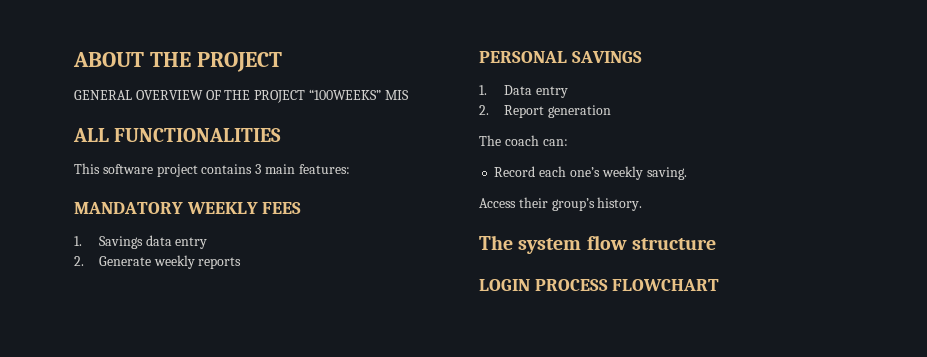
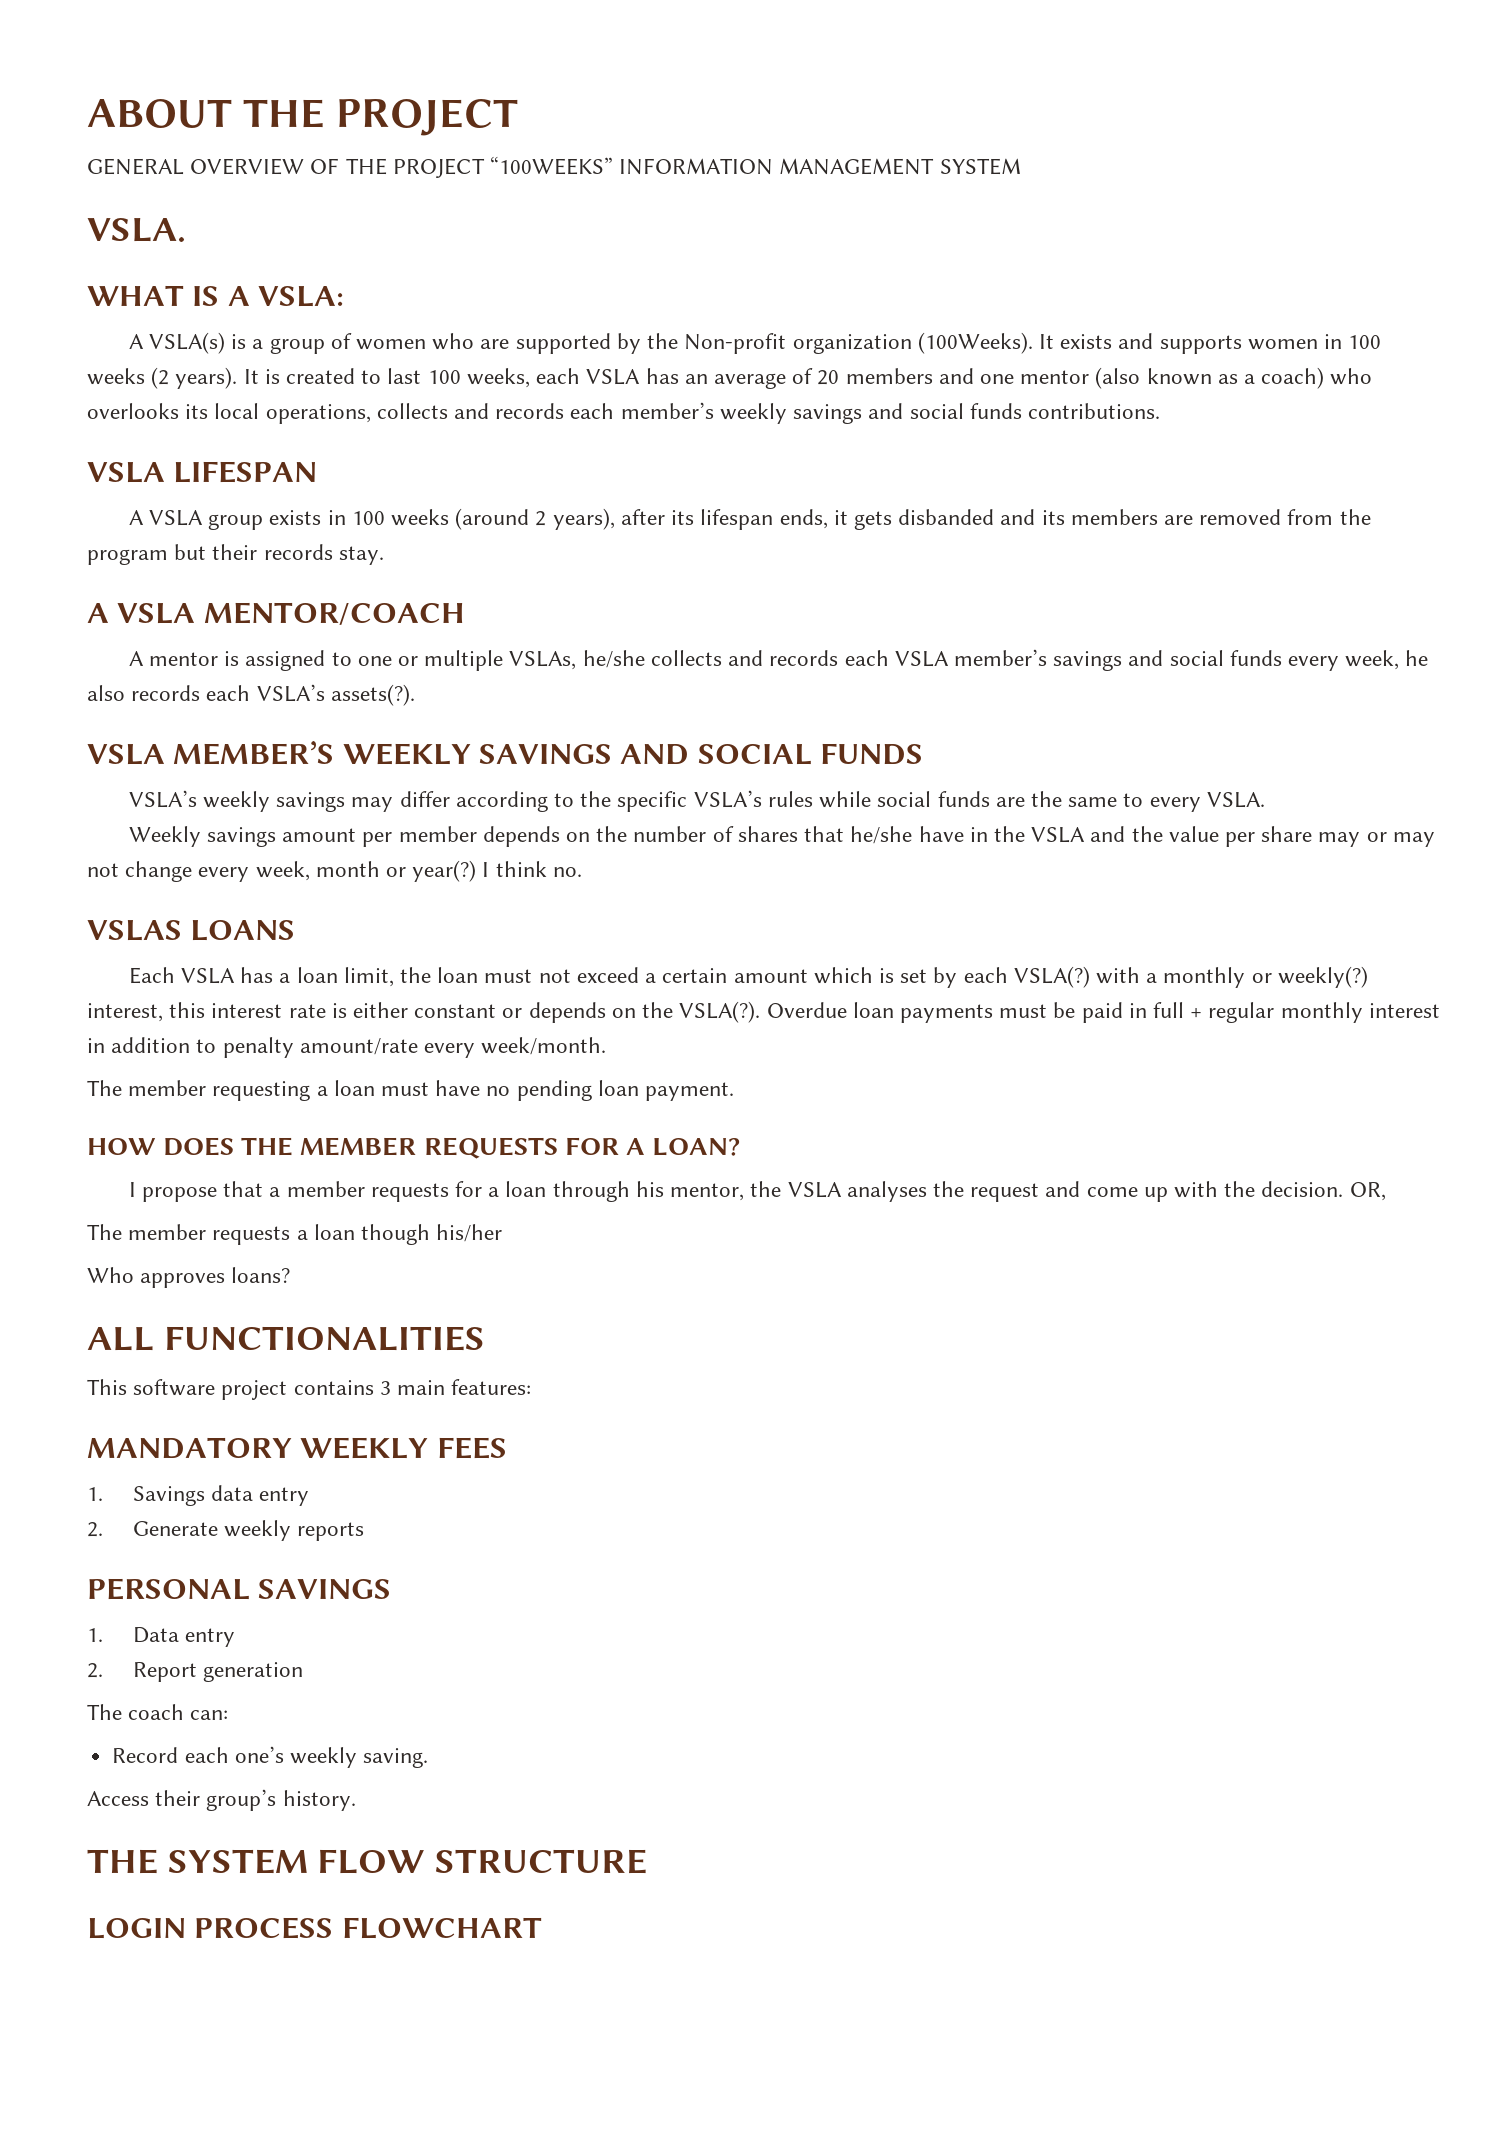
- GENERAL OVERVIEW OF THE PROJECT “100WEEKS” MIS
+ GENERAL OVERVIEW OF THE PROJECT “100WEEKS” INFORMATION MANAGEMENT SYSTEM
+ VSLA.
+ WHAT IS A VSLA:
+ A VSLA(s) is a group of women who are supported by the Non-profit organization (100Weeks). It exists and supports women in 100 weeks (2 years). It is created to last 100 weeks, each VSLA has an average of 20 members and one mentor (also known as a coach) who overlooks its local operations, collects and records each member’s weekly savings and social funds contributions.
+ VSLA LIFESPAN
+ A VSLA group exists in 100 weeks (around 2 years), after its lifespan ends, it gets disbanded and its members are removed from the program but their records stay.
+ A VSLA MENTOR/COACH
+ A mentor is assigned to one or multiple VSLAs, he/she collects and records each VSLA member’s savings and social funds every week, he also records each VSLA’s assets(?).
+ VSLA MEMBER’S WEEKLY SAVINGS AND SOCIAL FUNDS
+ VSLA’s weekly savings may differ according to the specific VSLA’s rules while social funds are the same to every VSLA.
+ Weekly savings amount per member depends on the number of shares that he/she have in the VSLA and the value per share may or may not change every week, month or year(?) I think no.
+ VSLAS LOANS
+ Each VSLA has a loan limit, the loan must not exceed a certain amount which is set by each VSLA(?) with a monthly or weekly(?) interest, this interest rate is either constant or depends on the VSLA(?). Overdue loan payments must be paid in full + regular monthly interest in addition to penalty amount/rate every week/month.
+ The member requesting a loan must have no pending loan payment.
+ HOW DOES THE MEMBER REQUESTS FOR A LOAN?
+ I propose that a member requests for a loan through his mentor, the VSLA analyses the request and come up with the decision. OR,
+ The member requests a loan though his/her
+ Who approves loans?
- The system flow structure
+ THE SYSTEM FLOW STRUCTURE

